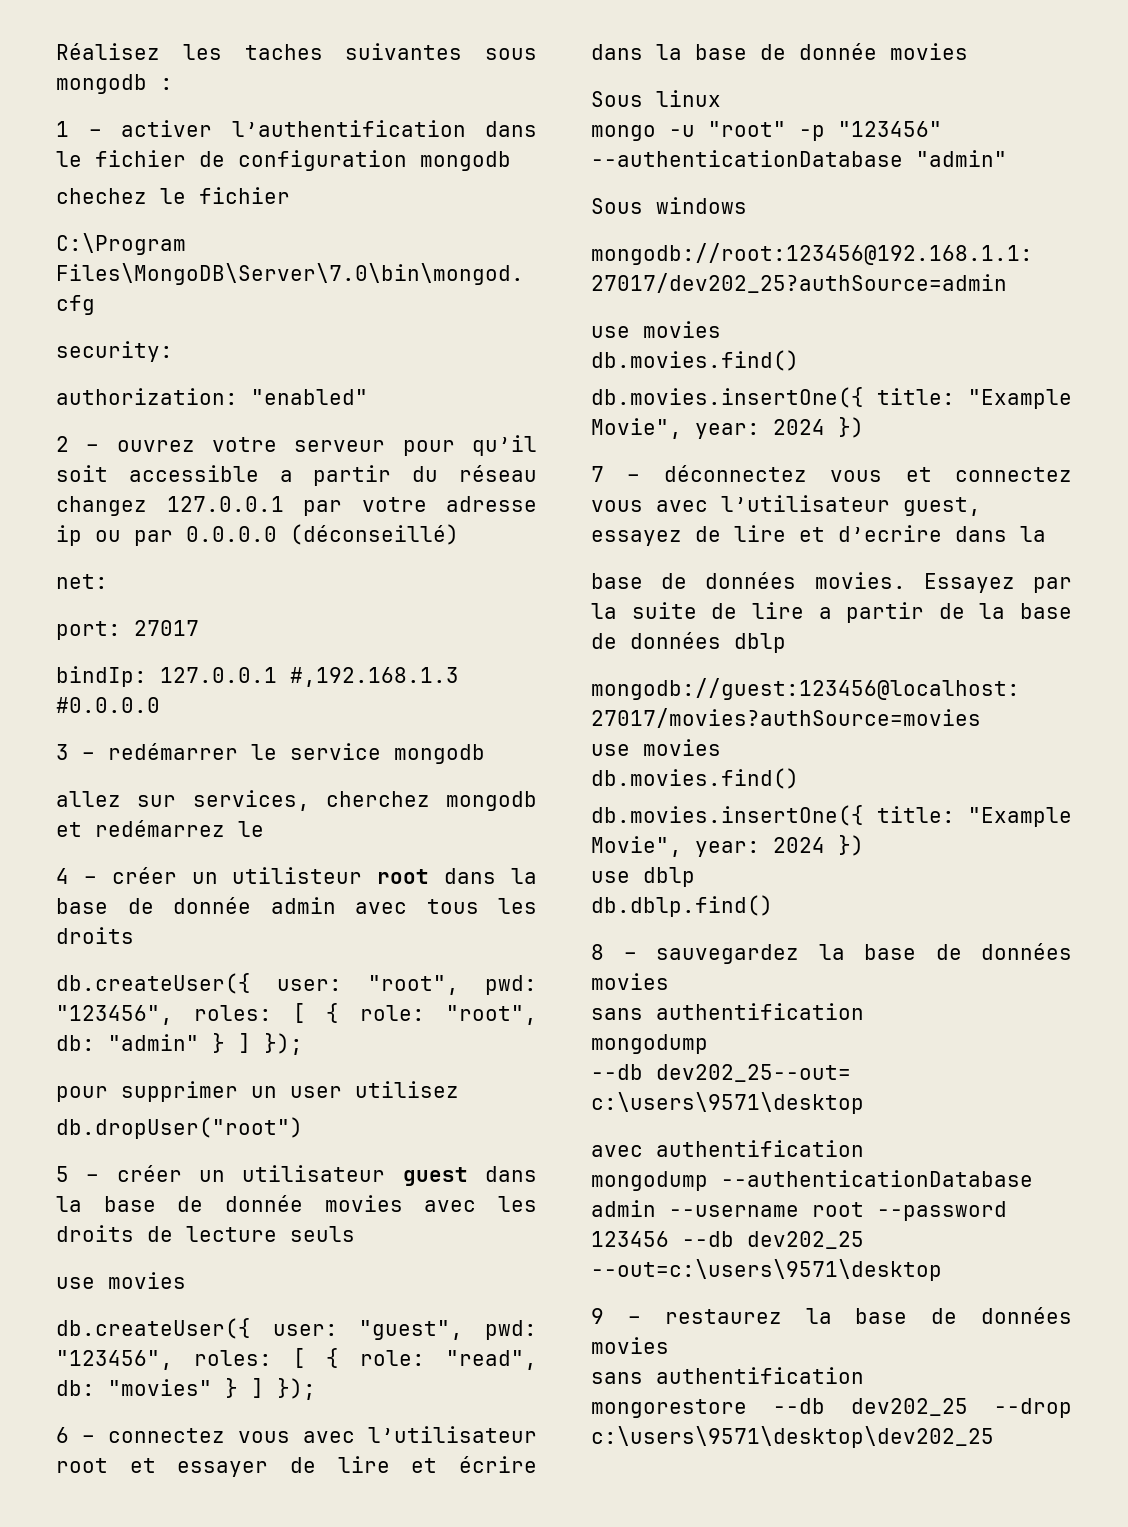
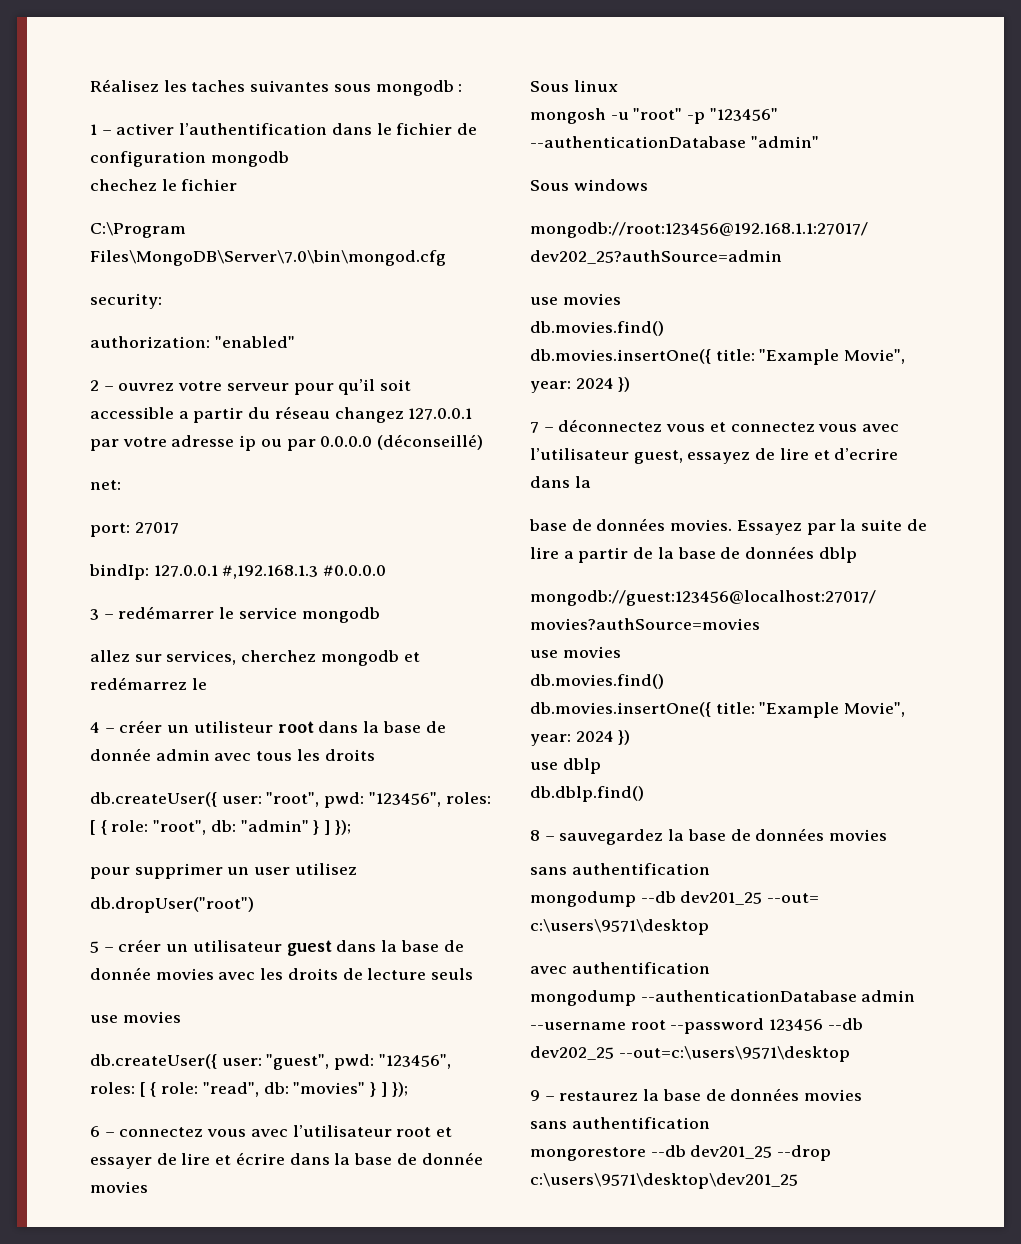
- mongo -u "root" -p "123456" --authenticationDatabase "admin"
+ mongosh -u "root" -p "123456" --authenticationDatabase "admin"
  8 – sauvegardez la base de données movies
  sans authentification
- mongodump
- --db dev202_25--out= c:\users\9571\desktop
+ mongodump --db dev201_25 --out= c:\users\9571\desktop
- mongorestore --db dev202_25 --drop c:\users\9571\desktop\dev202_25
+ mongorestore --db dev201_25 --drop c:\users\9571\desktop\dev201_25

